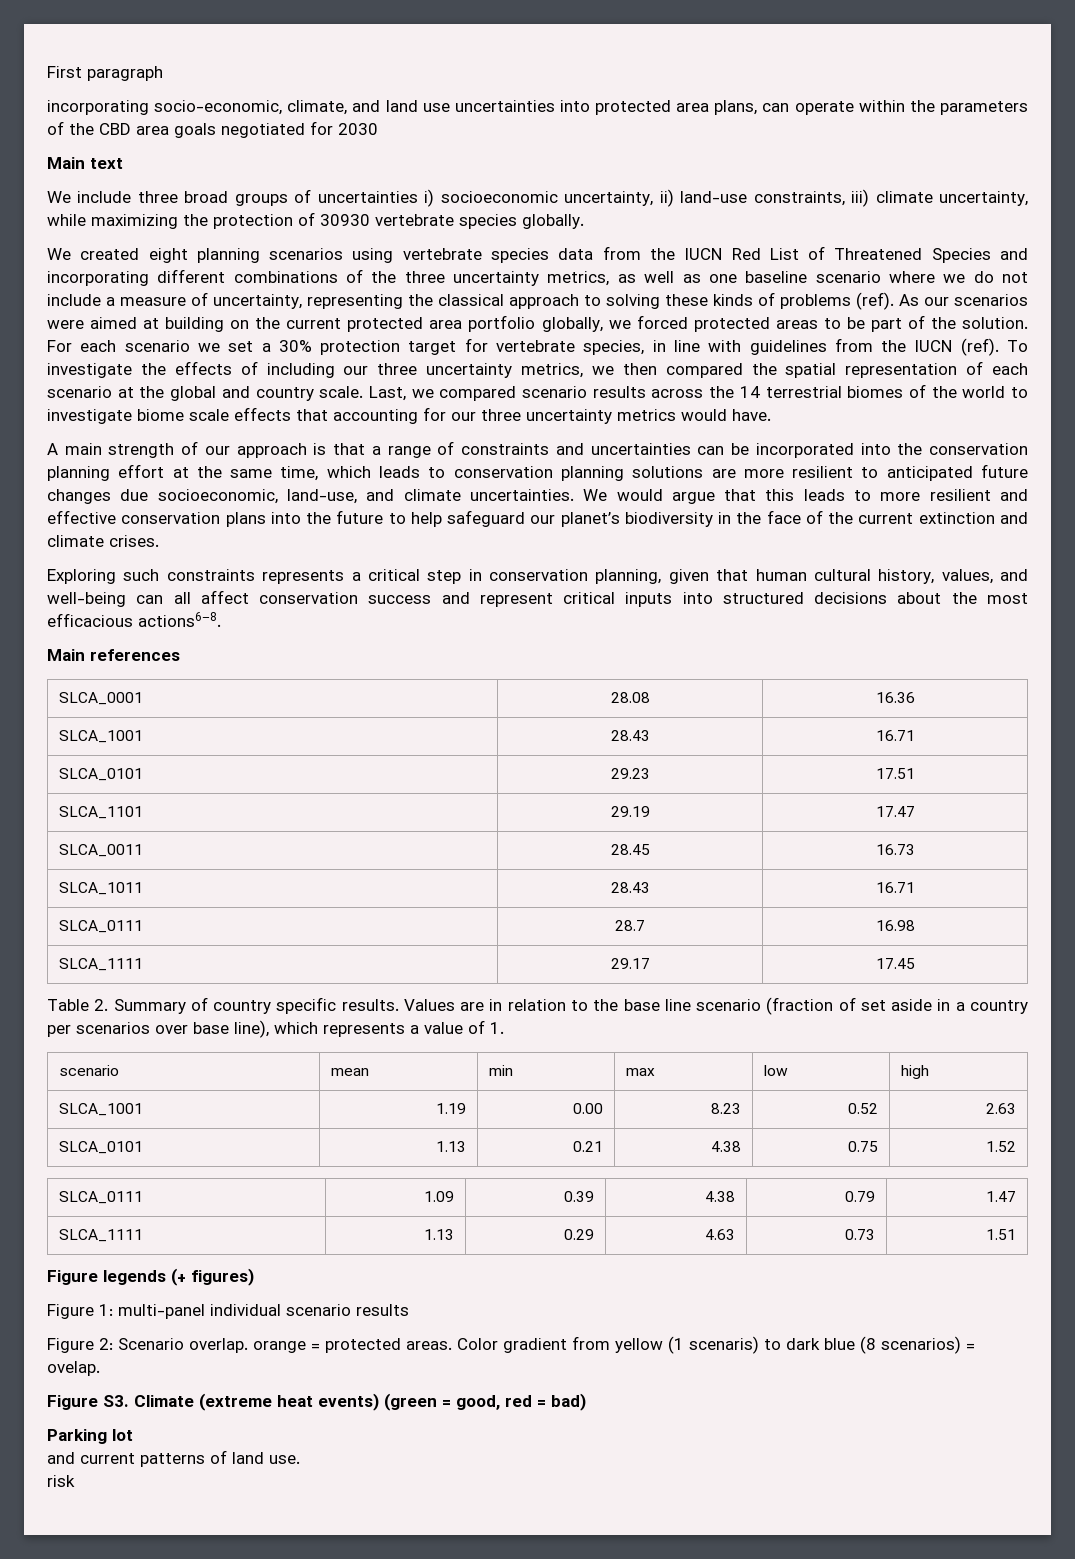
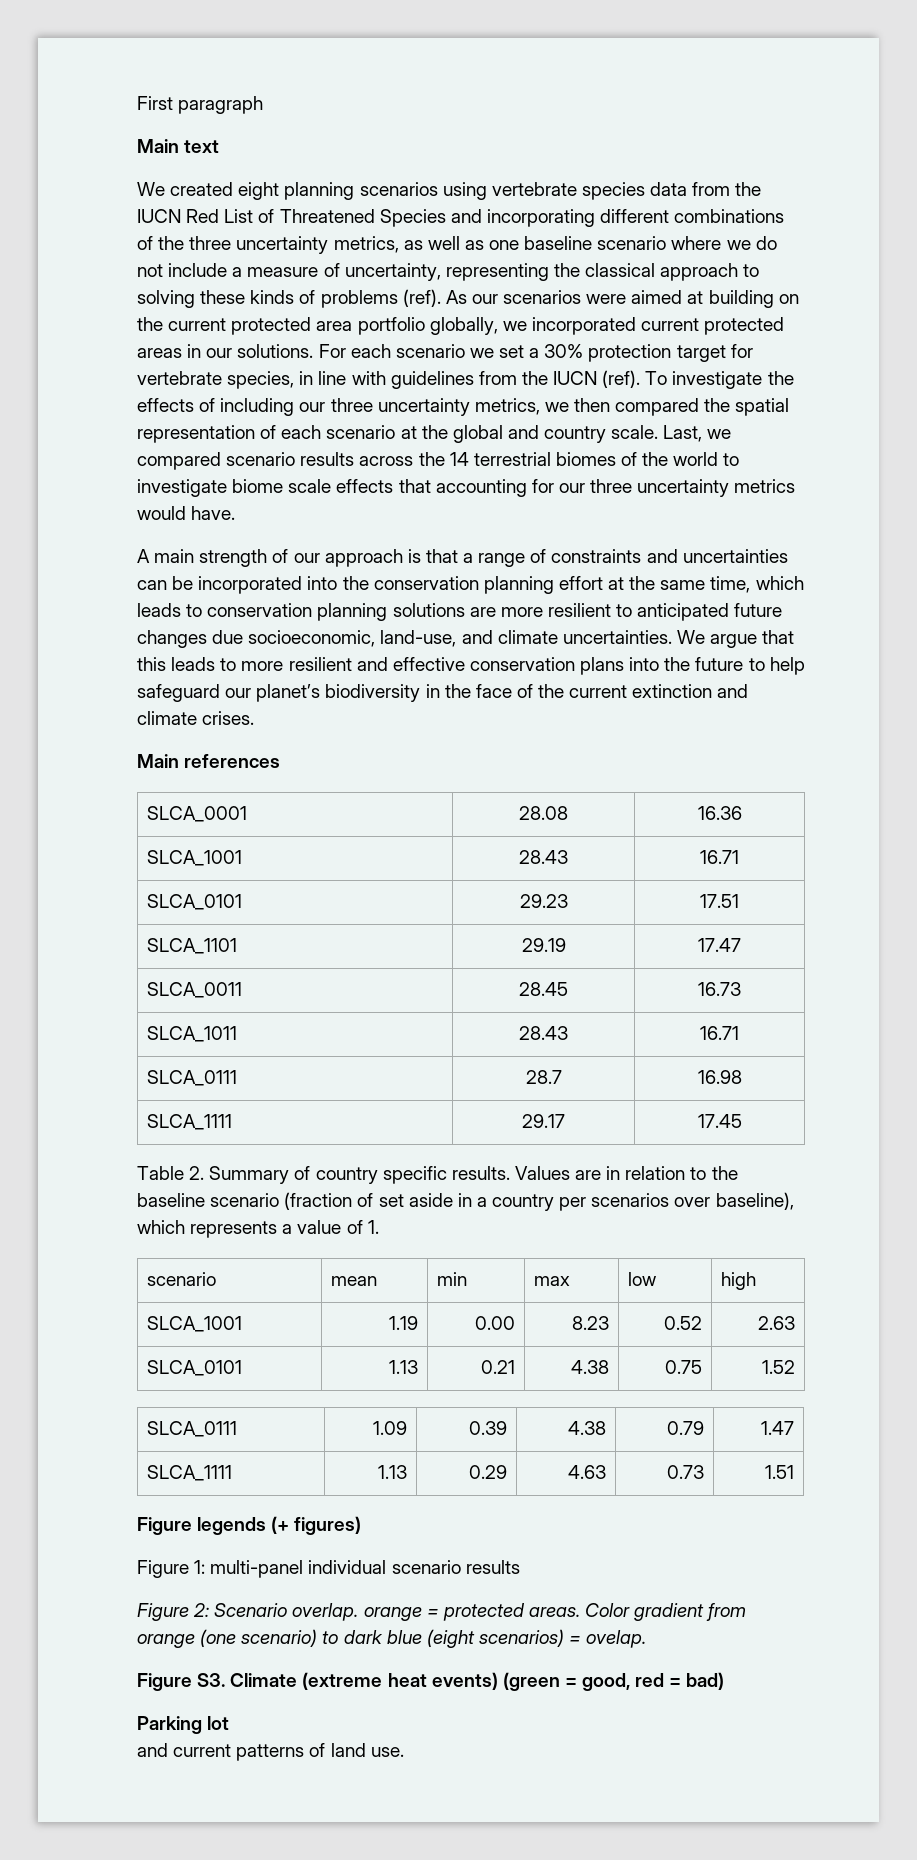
- incorporating socio-economic, climate, and land use uncertainties into protected area plans, can operate within the parameters of the CBD area goals negotiated for 2030
  Main text
- We include three broad groups of uncertainties i) socioeconomic uncertainty, ii) land-use constraints, iii) climate uncertainty, while maximizing the protection of 30930 vertebrate species globally.
- As our scenarios were aimed at building on the current protected area portfolio globally, we forced protected areas to be part of the solution.
+ As our scenarios were aimed at building on the current protected area portfolio globally, we incorporated current protected areas in our solutions.
- We would argue that this leads to more resilient and effective conservation plans into the future to help safeguard our planet’s biodiversity in the face of the current extinction and climate crises.
+ We argue that this leads to more resilient and effective conservation plans into the future to help safeguard our planet’s biodiversity in the face of the current extinction and climate crises.
- Exploring such constraints represents a critical step in conservation planning, given that human cultural history, values, and well-being can all affect conservation success and represent critical inputs into structured decisions about the most efficacious actions6–8.
- Values are in relation to the base line scenario (fraction of set aside in a country per scenarios over base line), which represents a value of 1.
+ Values are in relation to the baseline scenario (fraction of set aside in a country per scenarios over baseline), which represents a value of 1.
- Color gradient from yellow (1 scenaris) to dark blue (8 scenarios) = ovelap.
+ Color gradient from orange (one scenario) to dark blue (eight scenarios) = ovelap.
- risk

